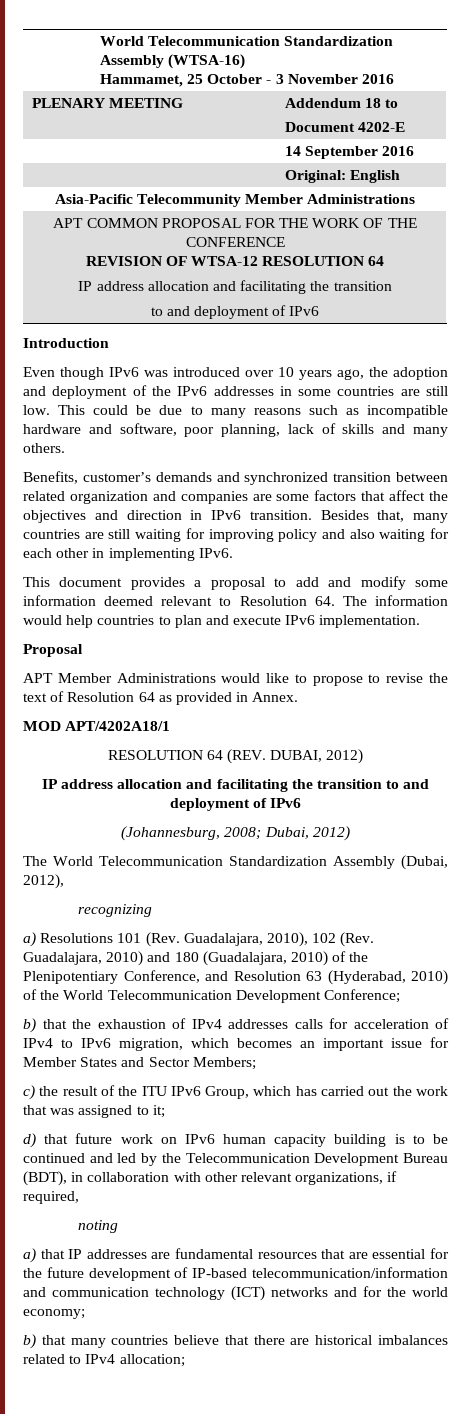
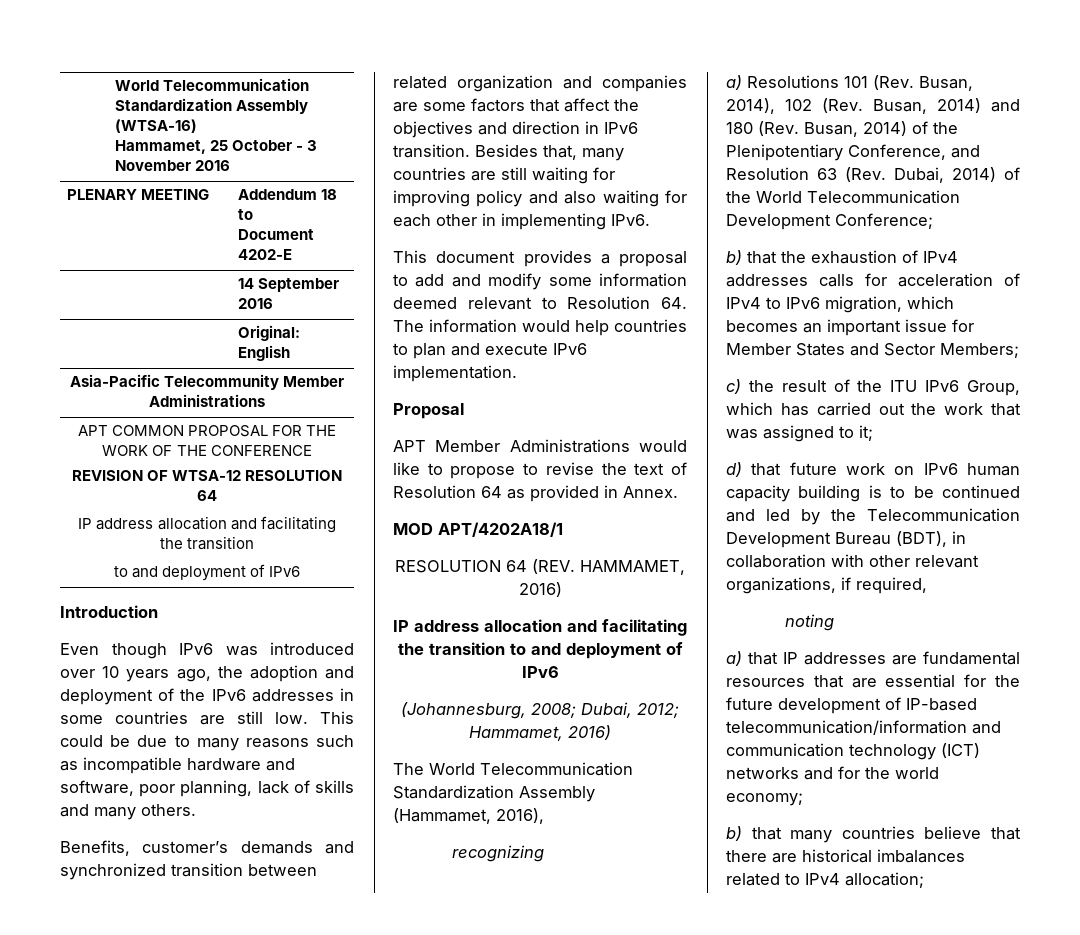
- RESOLUTION 64 (REV. DUBAI, 2012)
+ RESOLUTION 64 (REV. HAMMAMET, 2016)
- (Johannesburg, 2008; Dubai, 2012)
+ (Johannesburg, 2008; Dubai, 2012; Hammamet, 2016)
- The World Telecommunication Standardization Assembly (Dubai, 2012),
+ The World Telecommunication Standardization Assembly (Hammamet, 2016),
- a) Resolutions 101 (Rev. Guadalajara, 2010), 102 (Rev. Guadalajara, 2010) and 180 (Guadalajara, 2010) of the Plenipotentiary Conference, and Resolution 63 (Hyderabad, 2010) of the World Telecommunication Development Conference;
+ a) Resolutions 101 (Rev. Busan, 2014), 102 (Rev. Busan, 2014) and 180 (Rev. Busan, 2014) of the Plenipotentiary Conference, and Resolution 63 (Rev. Dubai, 2014) of the World Telecommunication Development Conference;

